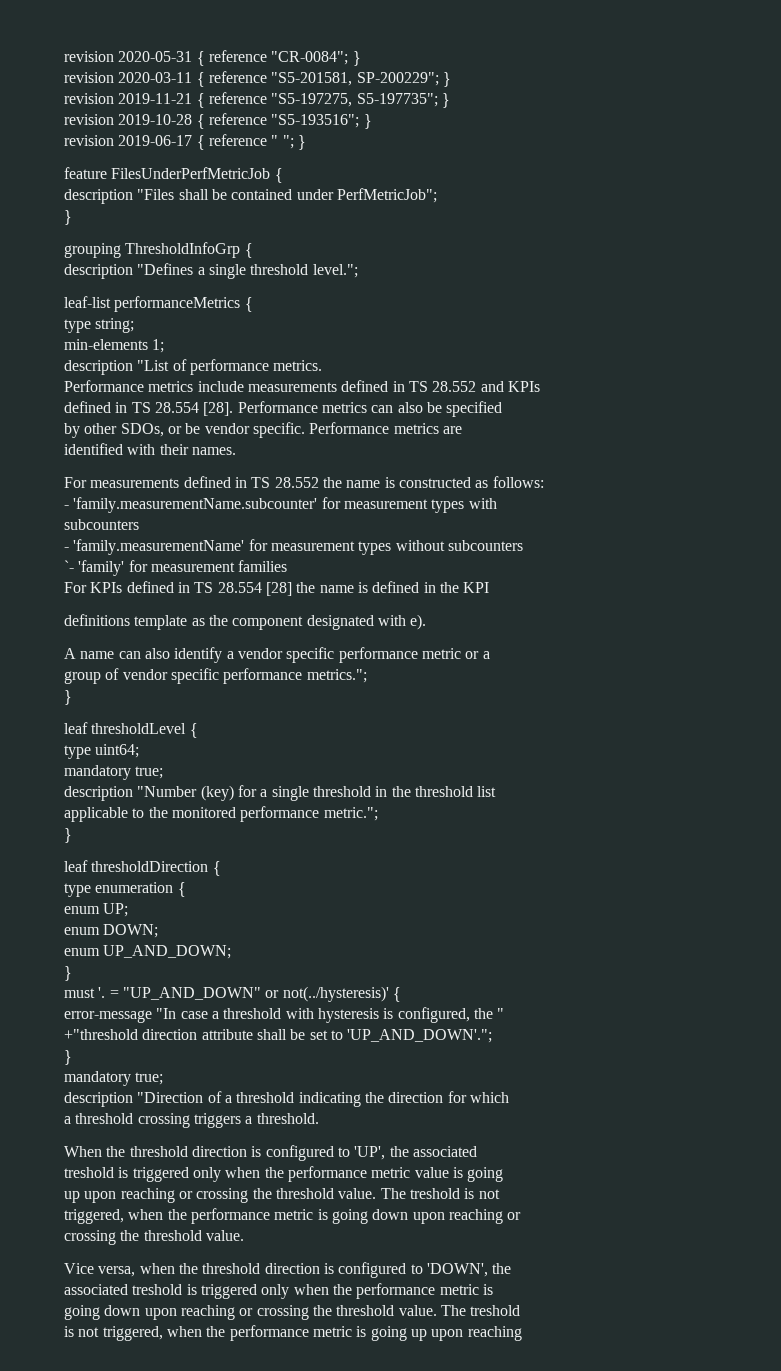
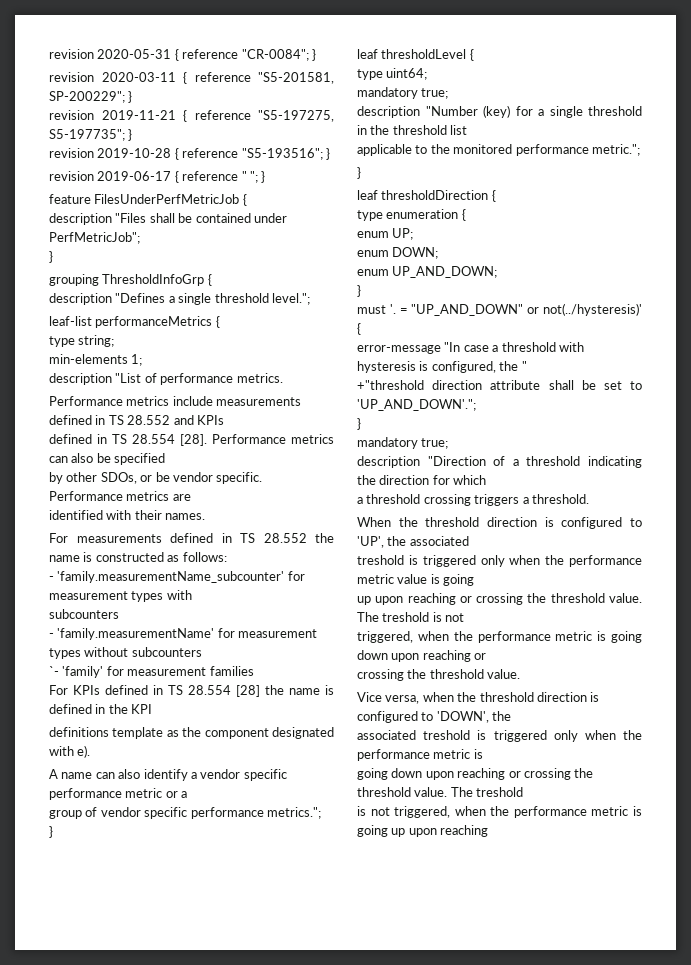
- - 'family.measurementName.subcounter' for measurement types with
+ - 'family.measurementName_subcounter' for measurement types with

